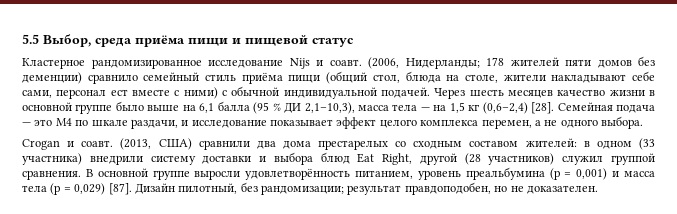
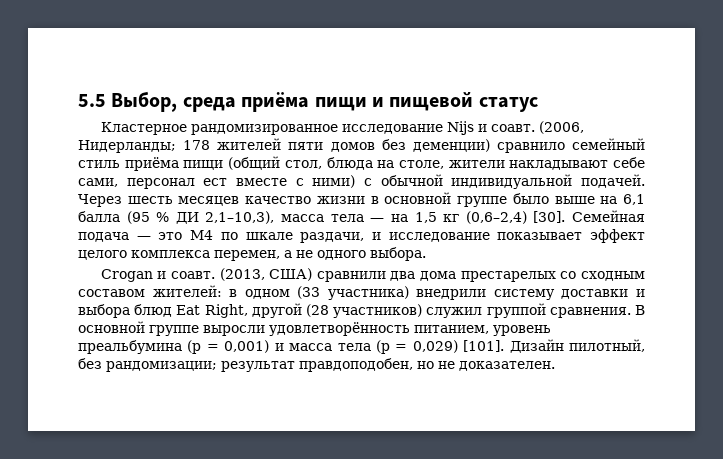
- Через шесть месяцев качество жизни в основной группе было выше на 6,1 балла (95 % ДИ 2,1–10,3), масса тела — на 1,5 кг (0,6–2,4) [28].
+ Через шесть месяцев качество жизни в основной группе было выше на 6,1 балла (95 % ДИ 2,1–10,3), масса тела — на 1,5 кг (0,6–2,4) [30].
- В основной группе выросли удовлетворённость питанием, уровень преальбумина (p = 0,001) и масса тела (p = 0,029) [87].
+ В основной группе выросли удовлетворённость питанием, уровень преальбумина (p = 0,001) и масса тела (p = 0,029) [101].

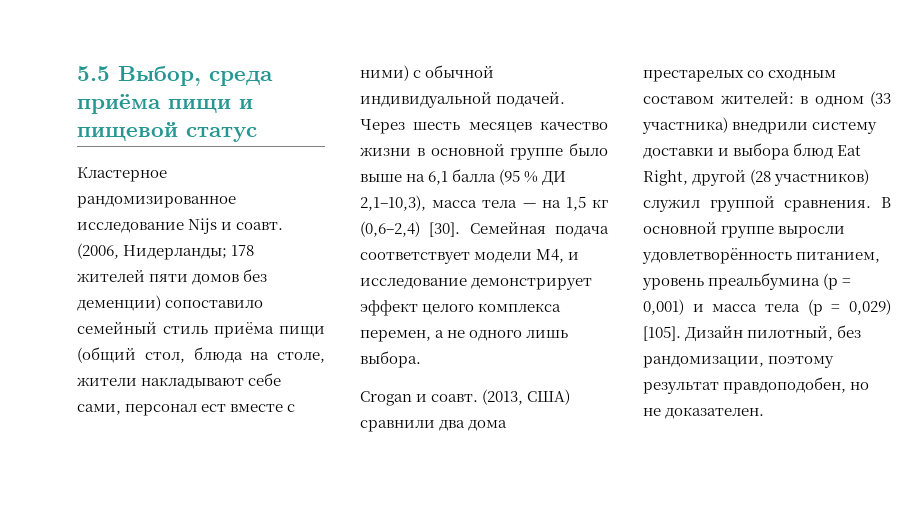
- (2006, Нидерланды; 178 жителей пяти домов без деменции) сравнило семейный стиль приёма пищи (общий стол, блюда на столе, жители накладывают себе сами, персонал ест вместе с ними) с обычной индивидуальной подачей.
+ (2006, Нидерланды; 178 жителей пяти домов без деменции) сопоставило семейный стиль приёма пищи (общий стол, блюда на столе, жители накладывают себе сами, персонал ест вместе с ними) с обычной индивидуальной подачей.
- Семейная подача — это М4 по шкале раздачи, и исследование показывает эффект целого комплекса перемен, а не одного выбора.
+ Семейная подача соответствует модели М4, и исследование демонстрирует эффект целого комплекса перемен, а не одного лишь выбора.
- В основной группе выросли удовлетворённость питанием, уровень преальбумина (p = 0,001) и масса тела (p = 0,029) [101].
+ В основной группе выросли удовлетворённость питанием, уровень преальбумина (p = 0,001) и масса тела (p = 0,029) [105].
- Дизайн пилотный, без рандомизации; результат правдоподобен, но не доказателен.
+ Дизайн пилотный, без рандомизации, поэтому результат правдоподобен, но не доказателен.

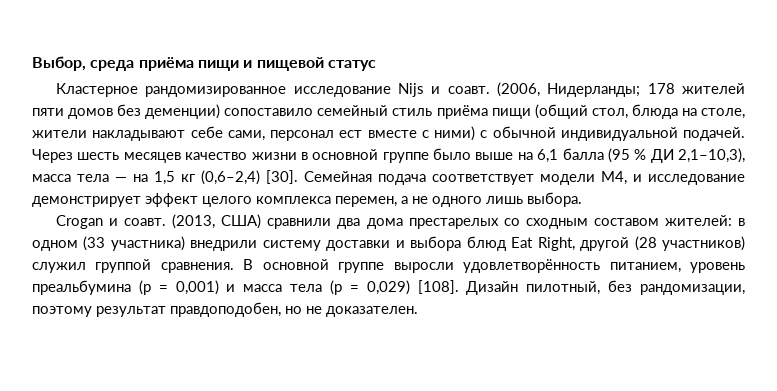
- 5.5 Выбор, среда приёма пищи и пищевой статус
+ Выбор, среда приёма пищи и пищевой статус
- В основной группе выросли удовлетворённость питанием, уровень преальбумина (p = 0,001) и масса тела (p = 0,029) [105].
+ В основной группе выросли удовлетворённость питанием, уровень преальбумина (p = 0,001) и масса тела (p = 0,029) [108].

